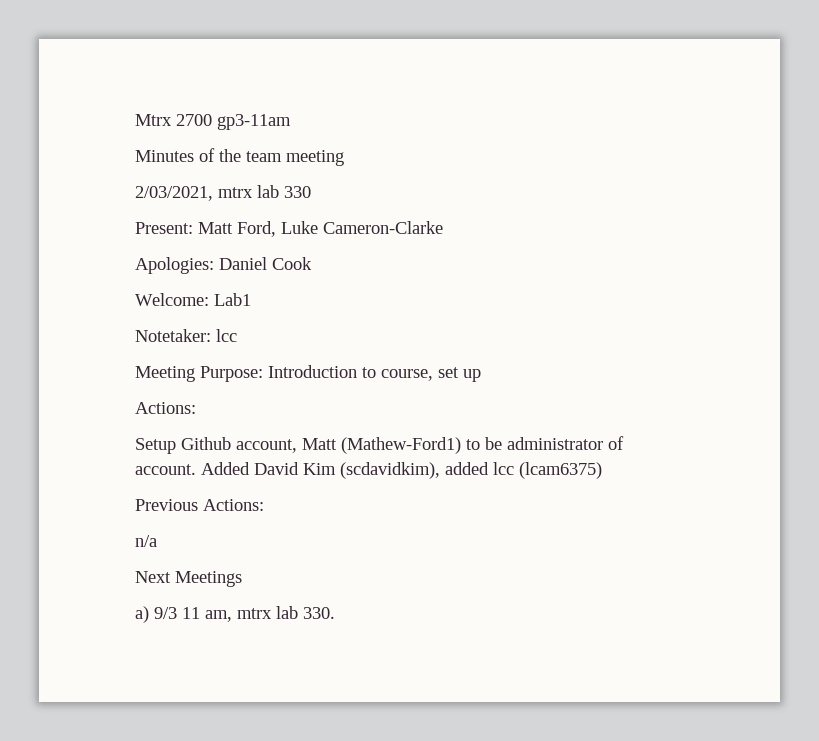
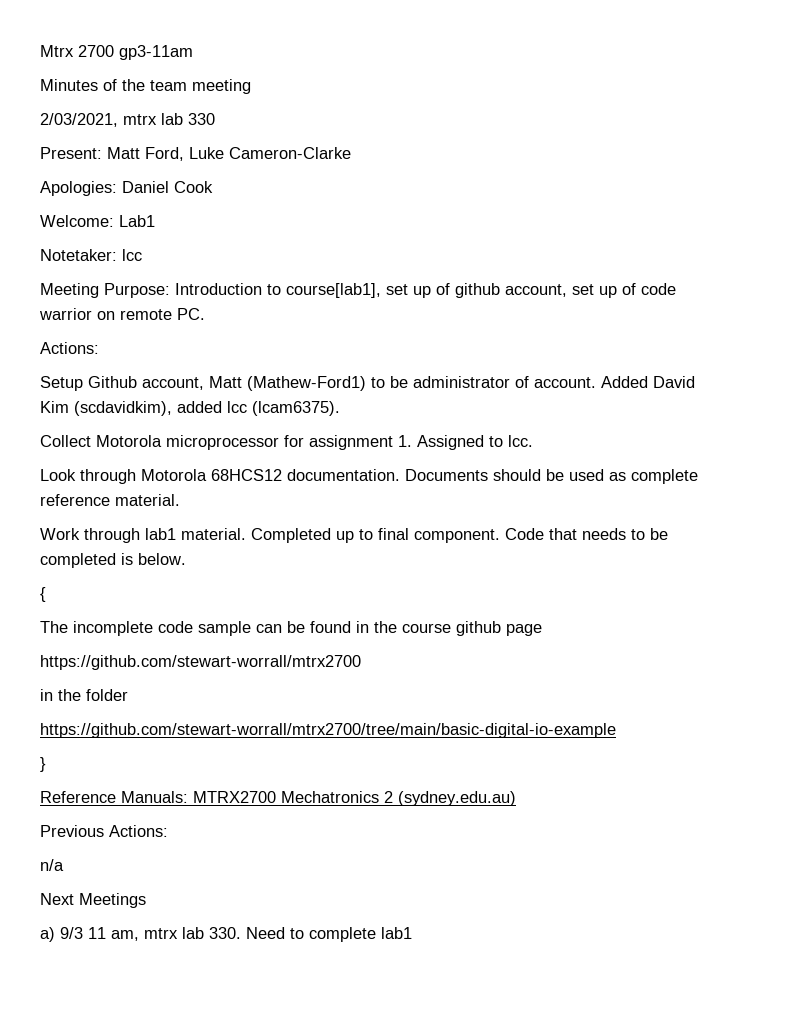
- Meeting Purpose: Introduction to course, set up
+ Meeting Purpose: Introduction to course[lab1], set up of github account, set up of code warrior on remote PC.
- Added David Kim (scdavidkim), added lcc (lcam6375)
+ Added David Kim (scdavidkim), added lcc (lcam6375).
+ Collect Motorola microprocessor for assignment 1. Assigned to lcc.
+ Look through Motorola 68HCS12 documentation. Documents should be used as complete reference material.
+ Work through lab1 material. Completed up to final component. Code that needs to be completed is below.
+ {
+ The incomplete code sample can be found in the course github page
+ https://github.com/stewart-worrall/mtrx2700
+ in the folder
+ https://github.com/stewart-worrall/mtrx2700/tree/main/basic-digital-io-example
+ }
+ Reference Manuals: MTRX2700 Mechatronics 2 (sydney.edu.au)
- a) 9/3 11 am, mtrx lab 330.
+ a) 9/3 11 am, mtrx lab 330. Need to complete lab1

